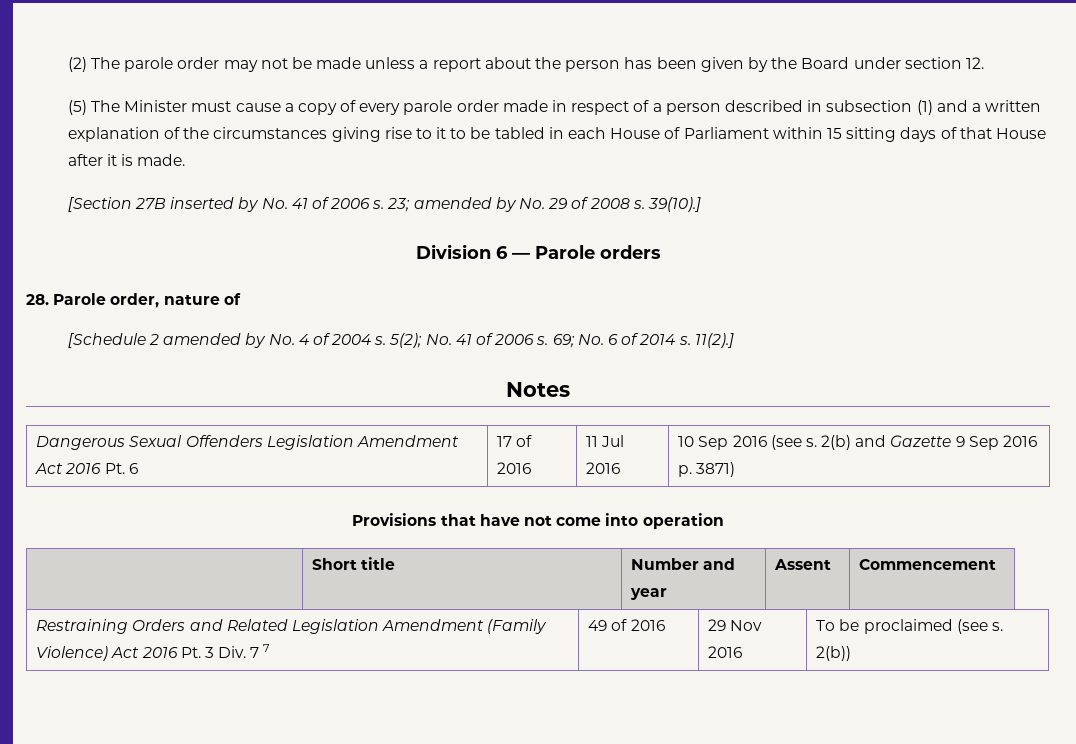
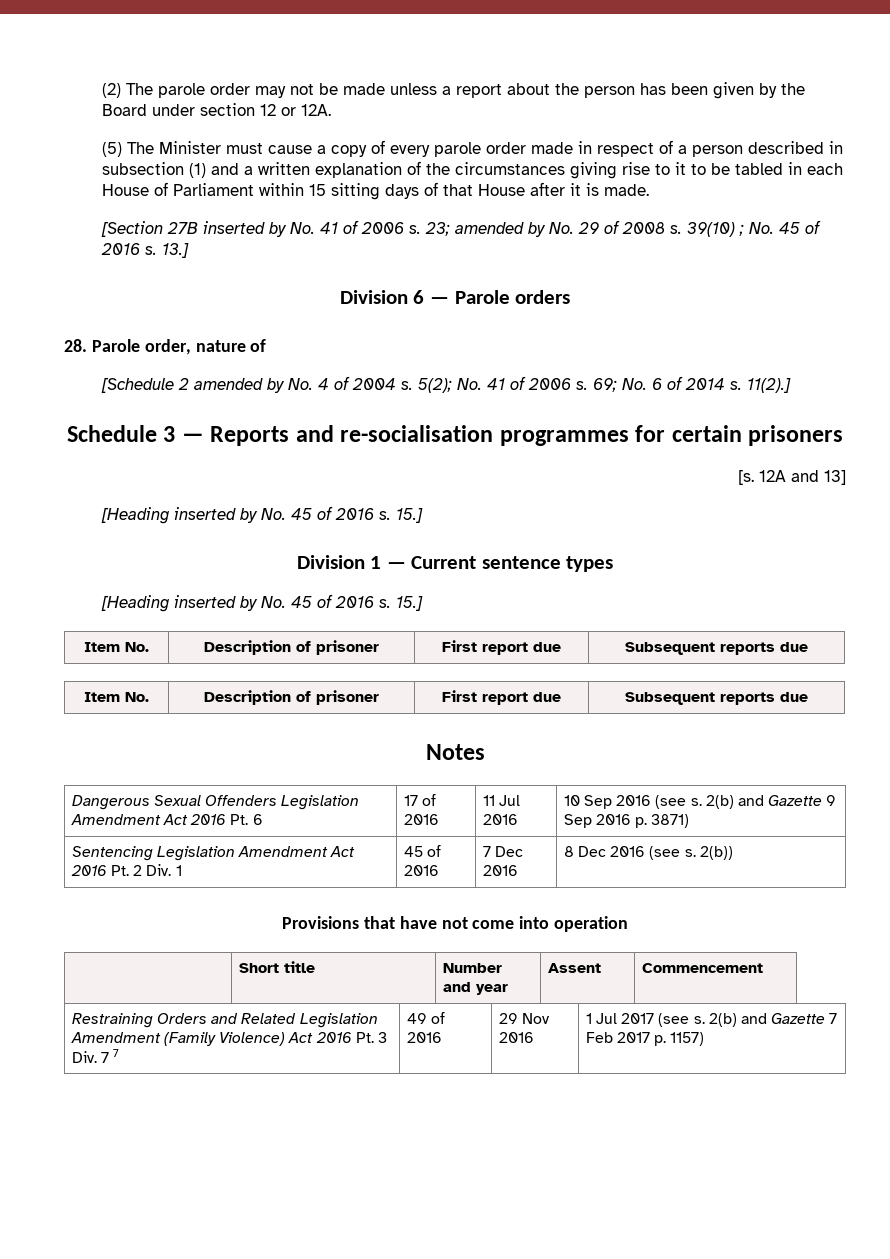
- (2) The parole order may not be made unless a report about the person has been given by the Board under section 12.
+ (2) The parole order may not be made unless a report about the person has been given by the Board under section 12 or 12A.
- 39(10).]
+ 39(10) ; No. 45 of 2016 s. 13.]
+ Schedule 3 — Reports and re-socialisation programmes for certain prisoners
+ [s. 12A and 13]
+ [Heading inserted by No. 45 of 2016 s. 15.]
+ Division 1 — Current sentence types
+ [Heading inserted by No. 45 of 2016 s. 15.]
+ Item No. | Description of prisoner | First report due | Subsequent reports due
+ Item No. | Description of prisoner | First report due | Subsequent reports due
+ Sentencing Legislation Amendment Act 2016 Pt. 2 Div. 1 | 45 of 2016 | 7 Dec 2016 | 8 Dec 2016 (see s. 2(b))
- Restraining Orders and Related Legislation Amendment (Family Violence) Act 2016 Pt. 3 Div. 7 7 | 49 of 2016 | 29 Nov 2016 | To be proclaimed (see s. 2(b))
+ Restraining Orders and Related Legislation Amendment (Family Violence) Act 2016 Pt. 3 Div. 7 7 | 49 of 2016 | 29 Nov 2016 | 1 Jul 2017 (see s. 2(b) and Gazette 7 Feb 2017 p. 1157)

